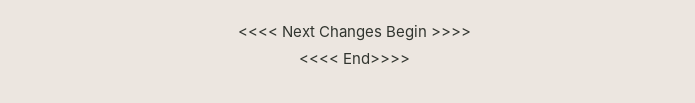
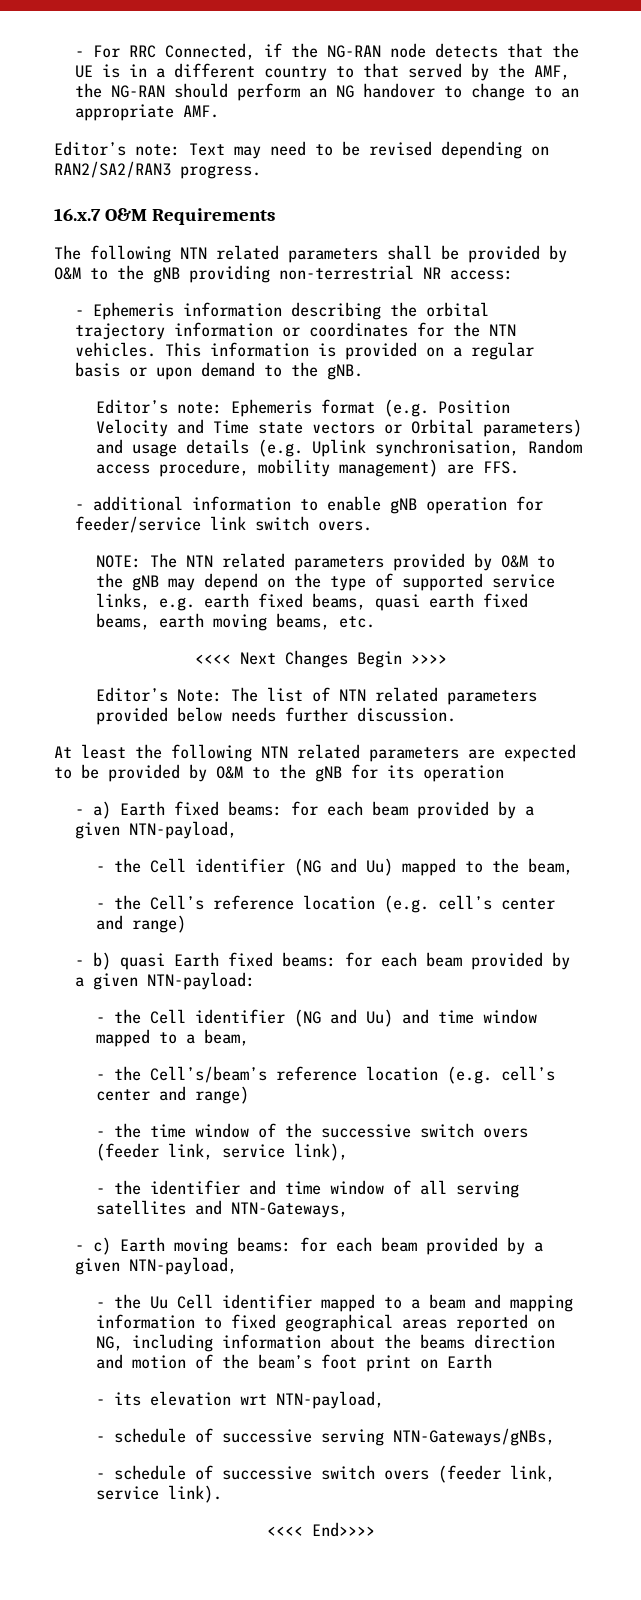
+ - For RRC Connected, if the NG-RAN node detects that the UE is in a different country to that served by the AMF, the NG-RAN should perform an NG handover to change to an appropriate AMF.
+ Editor’s note: Text may need to be revised depending on RAN2/SA2/RAN3 progress.
+ 16.x.7 O&M Requirements
+ The following NTN related parameters shall be provided by O&M to the gNB providing non-terrestrial NR access:
+ - Ephemeris information describing the orbital trajectory information or coordinates for the NTN vehicles. This information is provided on a regular basis or upon demand to the gNB.
+ Editor’s note: Ephemeris format (e.g. Position Velocity and Time state vectors or Orbital parameters) and usage details (e.g. Uplink synchronisation, Random access procedure, mobility management) are FFS.
+ - additional information to enable gNB operation for feeder/service link switch overs.
+ NOTE: The NTN related parameters provided by O&M to the gNB may depend on the type of supported service links, e.g. earth fixed beams, quasi earth fixed beams, earth moving beams, etc.
+ Editor’s Note: The list of NTN related parameters provided below needs further discussion.
+ At least the following NTN related parameters are expected to be provided by O&M to the gNB for its operation
+ - a) Earth fixed beams: for each beam provided by a given NTN-payload,
+ - the Cell identifier (NG and Uu) mapped to the beam,
+ - the Cell’s reference location (e.g. cell’s center and range)
+ - b) quasi Earth fixed beams: for each beam provided by a given NTN-payload:
+ - the Cell identifier (NG and Uu) and time window mapped to a beam,
+ - the Cell’s/beam’s reference location (e.g. cell’s center and range)
+ - the time window of the successive switch overs (feeder link, service link),
+ - the identifier and time window of all serving satellites and NTN-Gateways,
+ - c) Earth moving beams: for each beam provided by a given NTN-payload,
+ - the Uu Cell identifier mapped to a beam and mapping information to fixed geographical areas reported on NG, including information about the beams direction and motion of the beam’s foot print on Earth
+ - its elevation wrt NTN-payload,
+ - schedule of successive serving NTN-Gateways/gNBs,
+ - schedule of successive switch overs (feeder link, service link).

